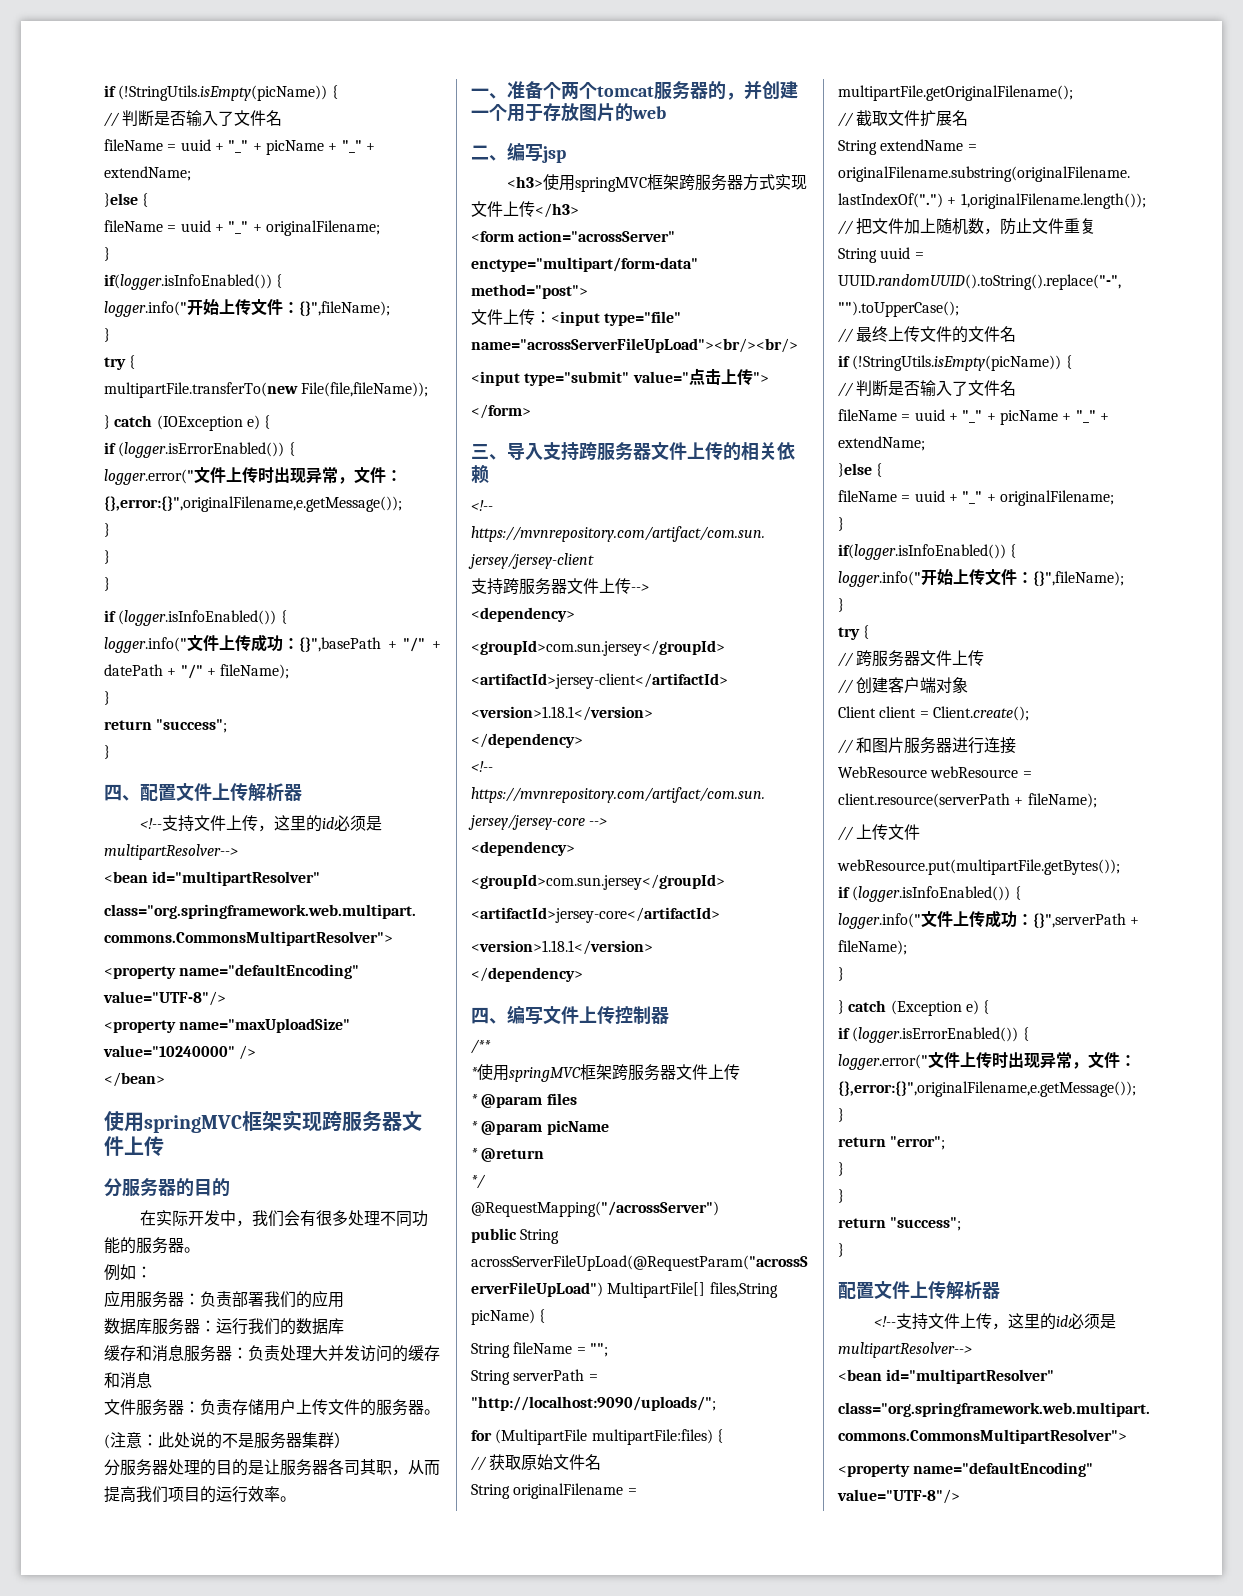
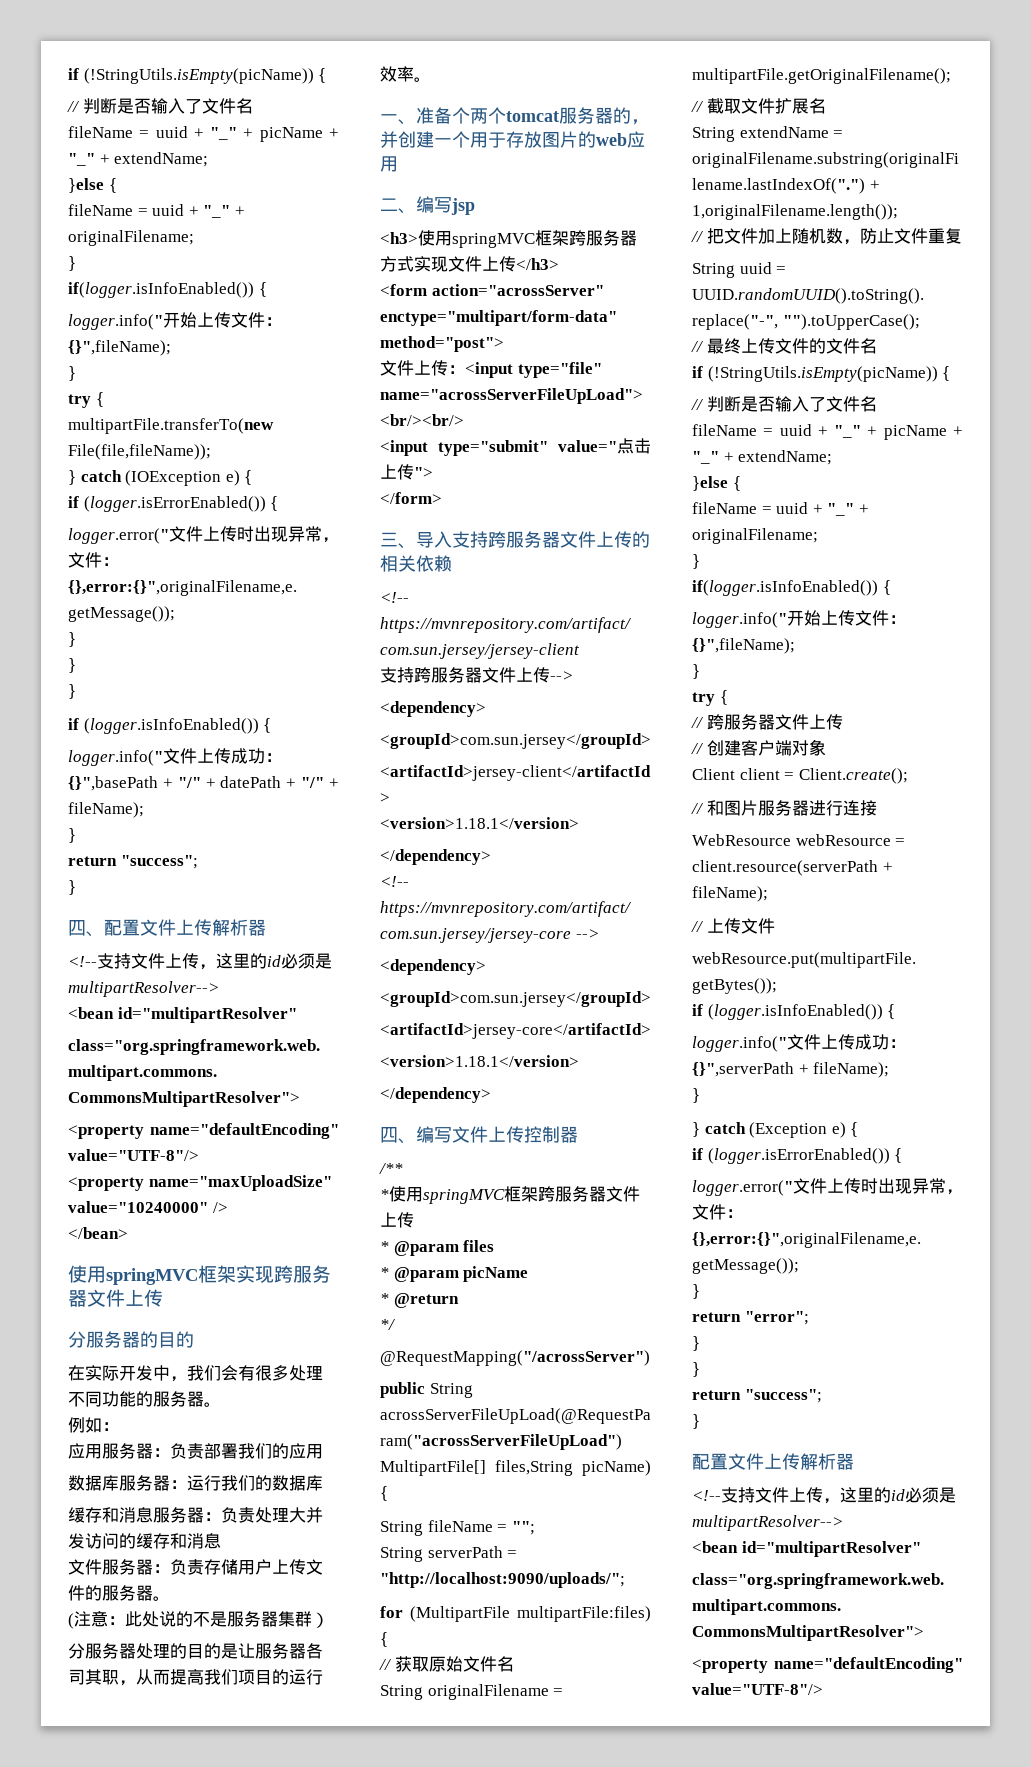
- 一、准备个两个tomcat服务器的，并创建一个用于存放图片的web
+ 一、准备个两个tomcat服务器的，并创建一个用于存放图片的web应用

